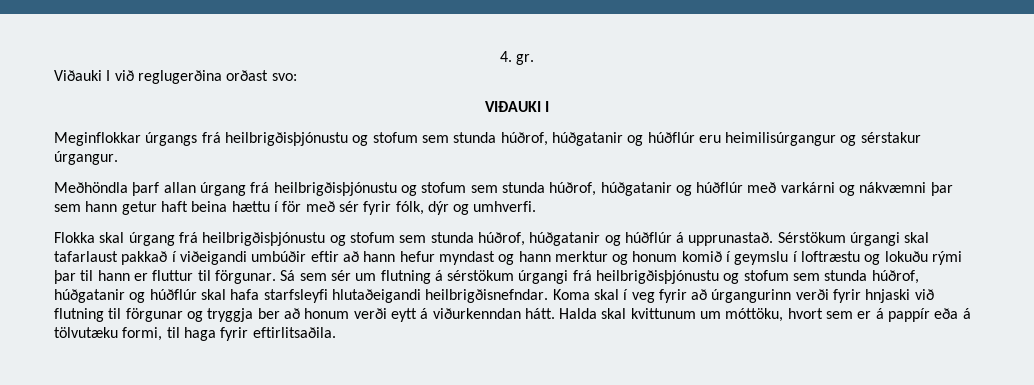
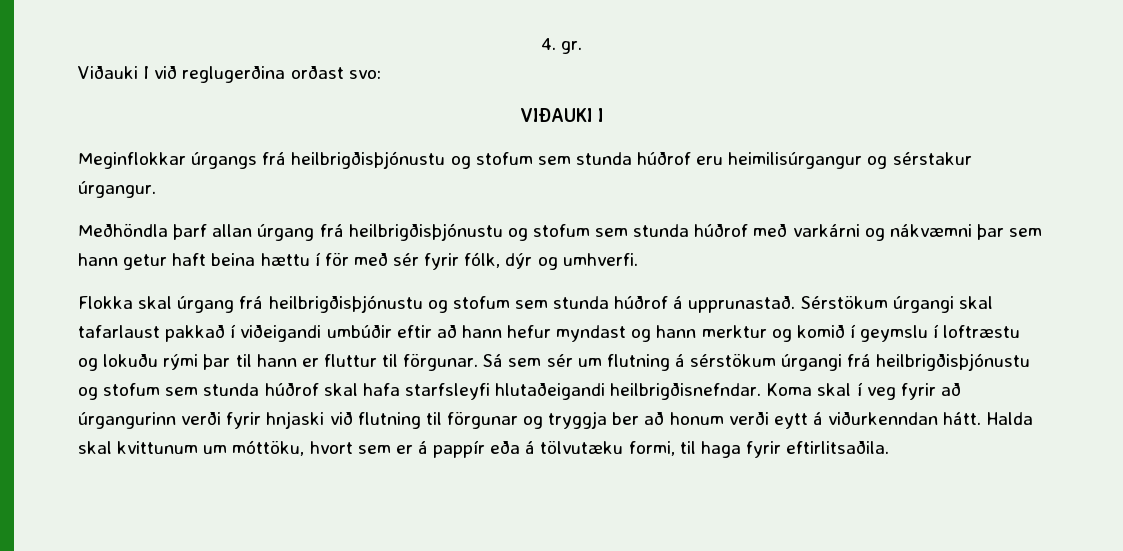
- Meginflokkar úrgangs frá heilbrigðisþjónustu og stofum sem stunda húðrof, húðgatanir og húðflúr eru heimilisúrgangur og sérstakur úrgangur.
+ Meginflokkar úrgangs frá heilbrigðisþjónustu og stofum sem stunda húðrof eru heimilisúrgangur og sérstakur úrgangur.
- Meðhöndla þarf allan úrgang frá heilbrigðisþjónustu og stofum sem stunda húðrof, húðgatanir og húðflúr með varkárni og nákvæmni þar sem hann getur haft beina hættu í för með sér fyrir fólk, dýr og umhverfi.
+ Meðhöndla þarf allan úrgang frá heilbrigðisþjónustu og stofum sem stunda húðrof með varkárni og nákvæmni þar sem hann getur haft beina hættu í för með sér fyrir fólk, dýr og umhverfi.
- Flokka skal úrgang frá heilbrigðisþjónustu og stofum sem stunda húðrof, húðgatanir og húðflúr á upprunastað.
+ Flokka skal úrgang frá heilbrigðisþjónustu og stofum sem stunda húðrof á upprunastað.
- Sérstökum úrgangi skal tafarlaust pakkað í viðeigandi umbúðir eftir að hann hefur myndast og hann merktur og honum komið í geymslu í loftræstu og lokuðu rými þar til hann er fluttur til förgunar.
+ Sérstökum úrgangi skal tafarlaust pakkað í viðeigandi umbúðir eftir að hann hefur myndast og hann merktur og komið í geymslu í loftræstu og lokuðu rými þar til hann er fluttur til förgunar.
- Sá sem sér um flutning á sérstökum úrgangi frá heilbrigðisþjónustu og stofum sem stunda húðrof, húðgatanir og húðflúr skal hafa starfsleyfi hlutaðeigandi heilbrigðisnefndar.
+ Sá sem sér um flutning á sérstökum úrgangi frá heilbrigðisþjónustu og stofum sem stunda húðrof skal hafa starfsleyfi hlutaðeigandi heilbrigðisnefndar.

